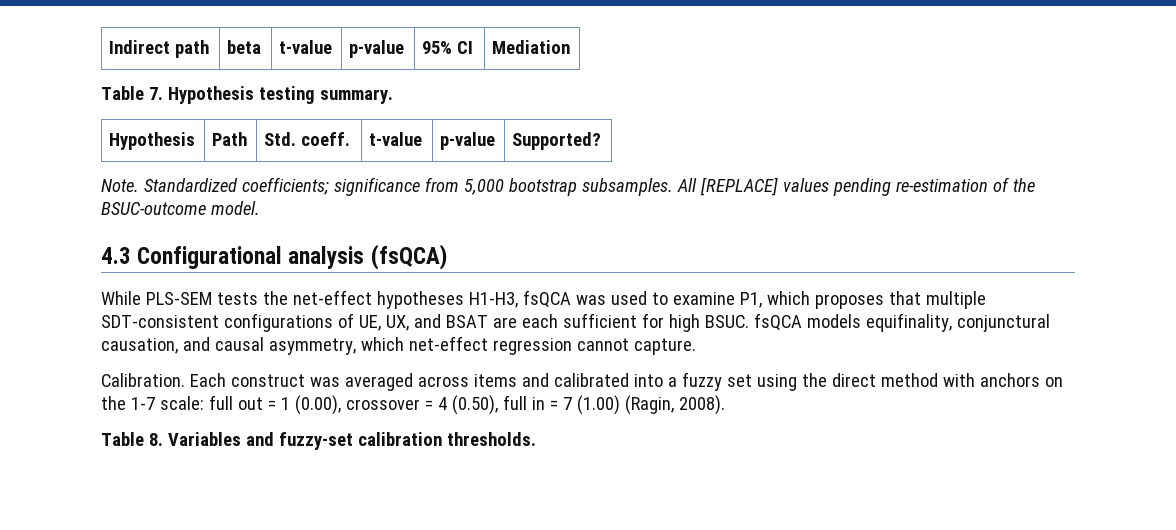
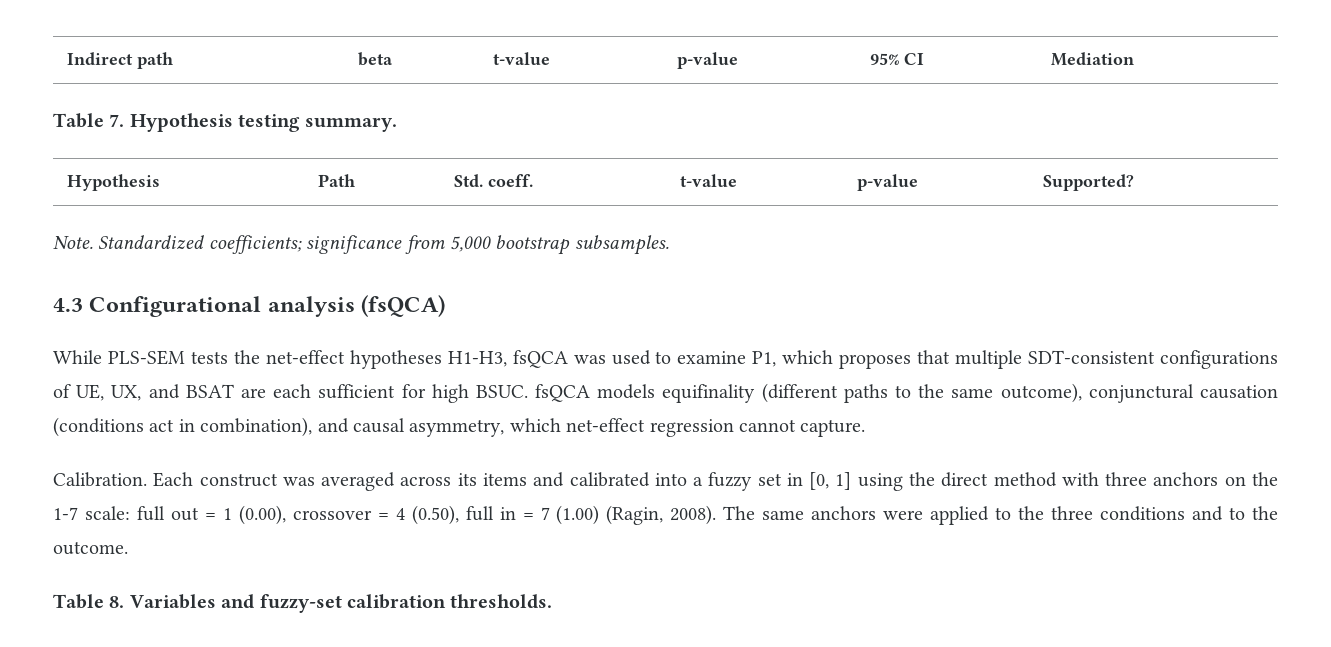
- All [REPLACE] values pending re-estimation of the BSUC-outcome model.
- While PLS-SEM tests the net-effect hypotheses H1-H3, fsQCA was used to examine P1, which proposes that multiple SDT-consistent configurations of UE, UX, and BSAT are each sufficient for high BSUC. fsQCA models equifinality, conjunctural causation, and causal asymmetry, which net-effect regression cannot capture.
+ While PLS-SEM tests the net-effect hypotheses H1-H3, fsQCA was used to examine P1, which proposes that multiple SDT-consistent configurations of UE, UX, and BSAT are each sufficient for high BSUC. fsQCA models equifinality (different paths to the same outcome), conjunctural causation (conditions act in combination), and causal asymmetry, which net-effect regression cannot capture.
- Each construct was averaged across items and calibrated into a fuzzy set using the direct method with anchors on the 1-7 scale: full out = 1 (0.00), crossover = 4 (0.50), full in = 7 (1.00) (Ragin, 2008).
+ Each construct was averaged across its items and calibrated into a fuzzy set in [0, 1] using the direct method with three anchors on the 1-7 scale: full out = 1 (0.00), crossover = 4 (0.50), full in = 7 (1.00) (Ragin, 2008). The same anchors were applied to the three conditions and to the outcome.

